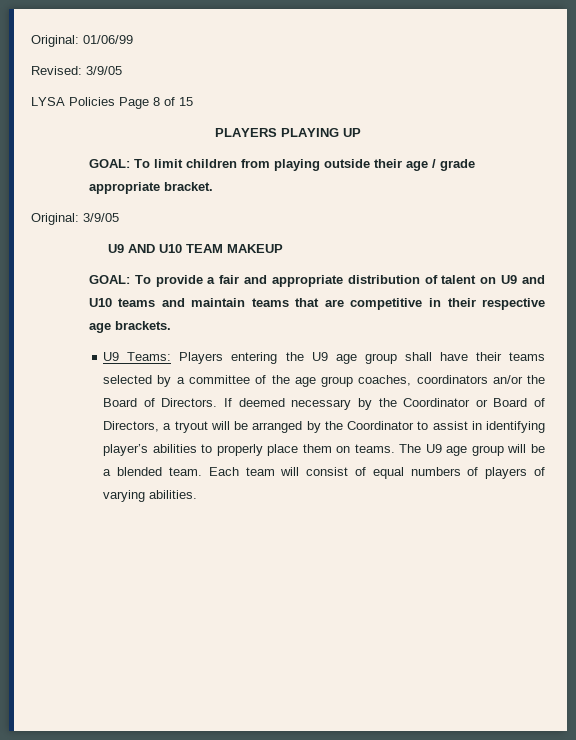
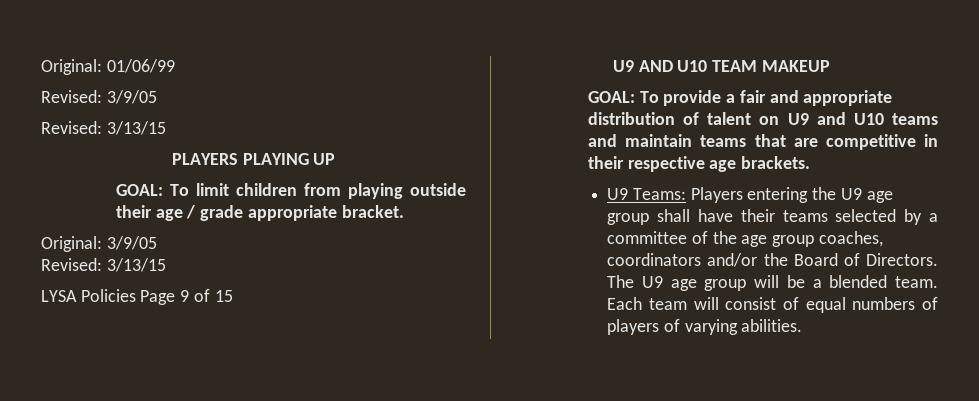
  Revised: 3/9/05
- LYSA Policies Page 8 of 15
+ Revised: 3/13/15
  Original: 3/9/05
+ Revised: 3/13/15
+ LYSA Policies Page 9 of 15
- U9 Teams: Players entering the U9 age group shall have their teams selected by a committee of the age group coaches, coordinators an/or the Board of Directors.
+ U9 Teams: Players entering the U9 age group shall have their teams selected by a committee of the age group coaches, coordinators and/or the Board of Directors.
- If deemed necessary by the Coordinator or Board of Directors, a tryout will be arranged by the Coordinator to assist in identifying player’s abilities to properly place them on teams.

